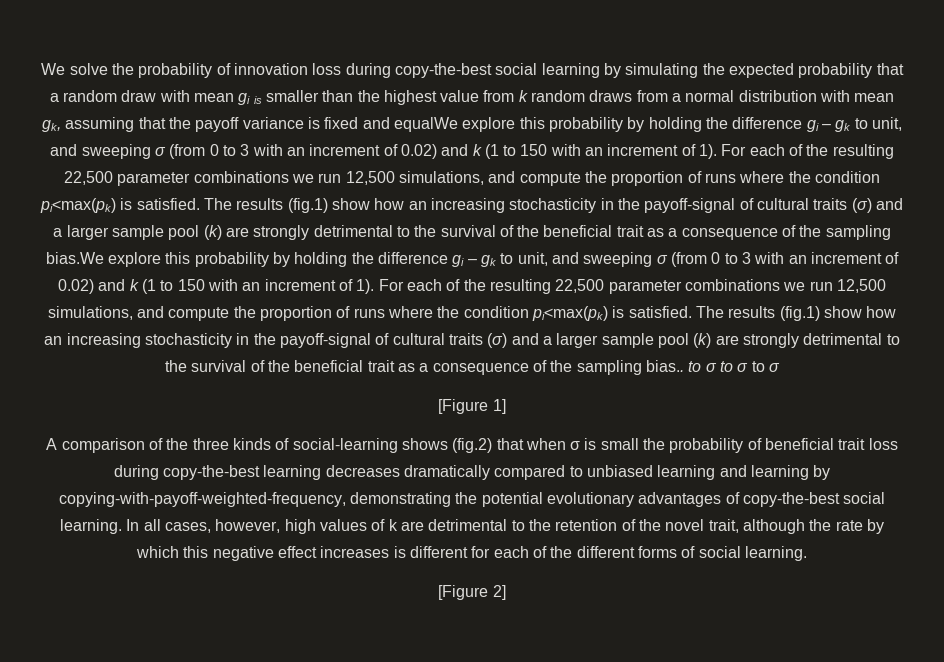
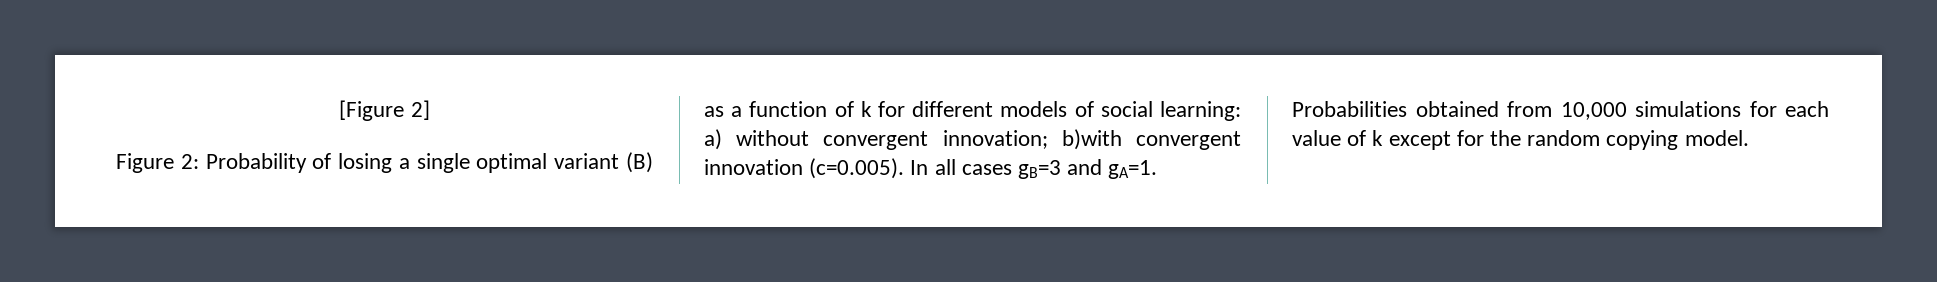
- We solve the probability of innovation loss during copy-the-best social learning by simulating the expected probability that a random draw with mean gi is smaller than the highest value from k random draws from a normal distribution with mean gk, assuming that the payoff variance is fixed and equalWe explore this probability by holding the difference gi – gk to unit, and sweeping σ (from 0 to 3 with an increment of 0.02) and k (1 to 150 with an increment of 1). For each of the resulting 22,500 parameter combinations we run 12,500 simulations, and compute the proportion of runs where the condition pi<max(pk) is satisfied. The results (fig.1) show how an increasing stochasticity in the payoff-signal of cultural traits (σ) and a larger sample pool (k) are strongly detrimental to the survival of the beneficial trait as a consequence of the sampling bias.We explore this probability by holding the difference gi – gk to unit, and sweeping σ (from 0 to 3 with an increment of 0.02) and k (1 to 150 with an increment of 1). For each of the resulting 22,500 parameter combinations we run 12,500 simulations, and compute the proportion of runs where the condition pi<max(pk) is satisfied. The results (fig.1) show how an increasing stochasticity in the payoff-signal of cultural traits (σ) and a larger sample pool (k) are strongly detrimental to the survival of the beneficial trait as a consequence of the sampling bias.. to σ to σ to σ
- [Figure 1]
- A comparison of the three kinds of social-learning shows (fig.2) that when σ is small the probability of beneficial trait loss during copy-the-best learning decreases dramatically compared to unbiased learning and learning by copying-with-payoff-weighted-frequency, demonstrating the potential evolutionary advantages of copy-the-best social learning. In all cases, however, high values of k are detrimental to the retention of the novel trait, although the rate by which this negative effect increases is different for each of the different forms of social learning.
  [Figure 2]
+ Figure 2: Probability of losing a single optimal variant (B) as a function of k for different models of social learning: a) without convergent innovation; b)with convergent innovation (c=0.005). In all cases gB=3 and gA=1. Probabilities obtained from 10,000 simulations for each value of k except for the random copying model.

